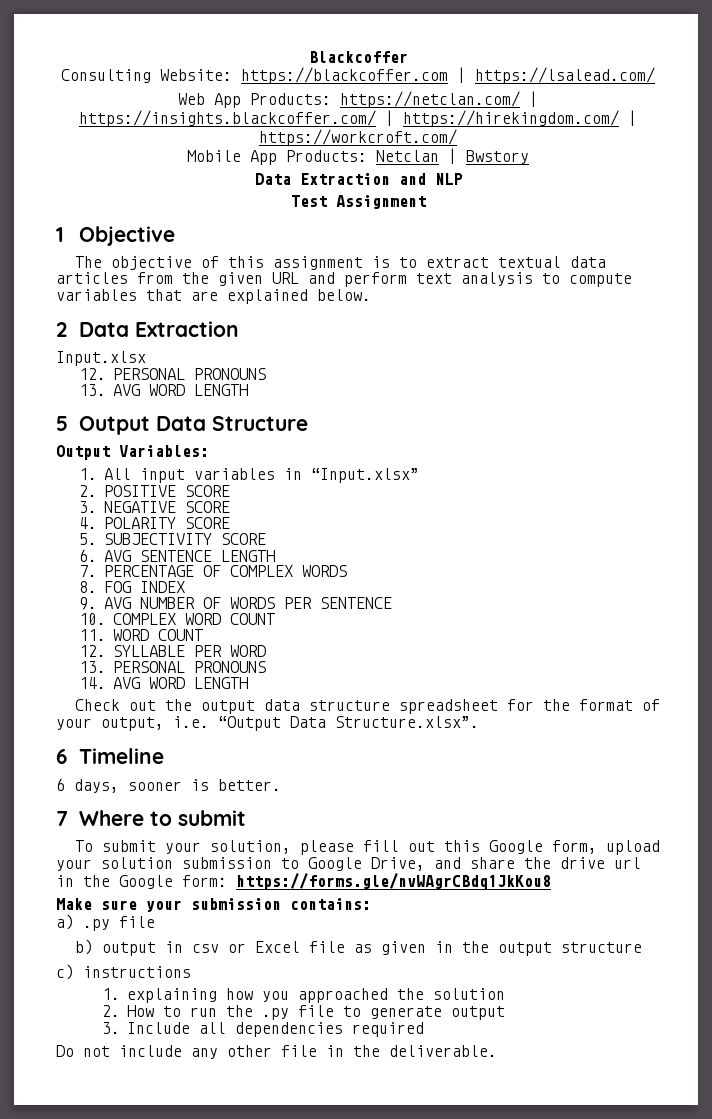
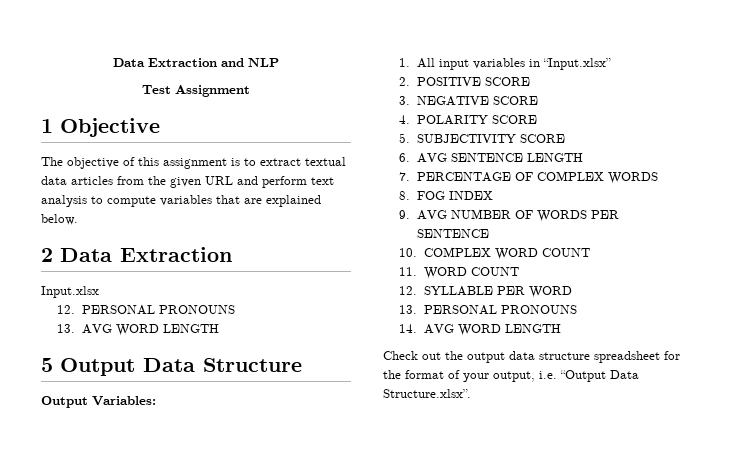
- Blackcoffer
- Consulting Website: https://blackcoffer.com | https://lsalead.com/
- Web App Products: https://netclan.com/ | https://insights.blackcoffer.com/ | https://hirekingdom.com/ | https://workcroft.com/
- Mobile App Products: Netclan | Bwstory
- 6 Timeline
- 6 days, sooner is better.
- 7 Where to submit
- To submit your solution, please fill out this Google form, upload your solution submission to Google Drive, and share the drive url in the Google form: https://forms.gle/nvWAgrCBdq1JkKou8
- Make sure your submission contains:
- a) .py file
- b) output in csv or Excel file as given in the output structure
- c) instructions
- 1. explaining how you approached the solution
- 2. How to run the .py file to generate output
- 3. Include all dependencies required
- Do not include any other file in the deliverable.

